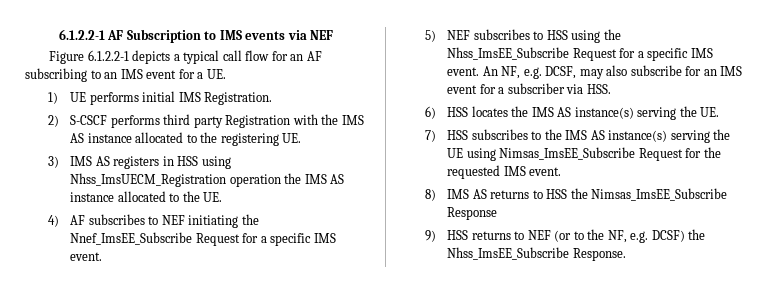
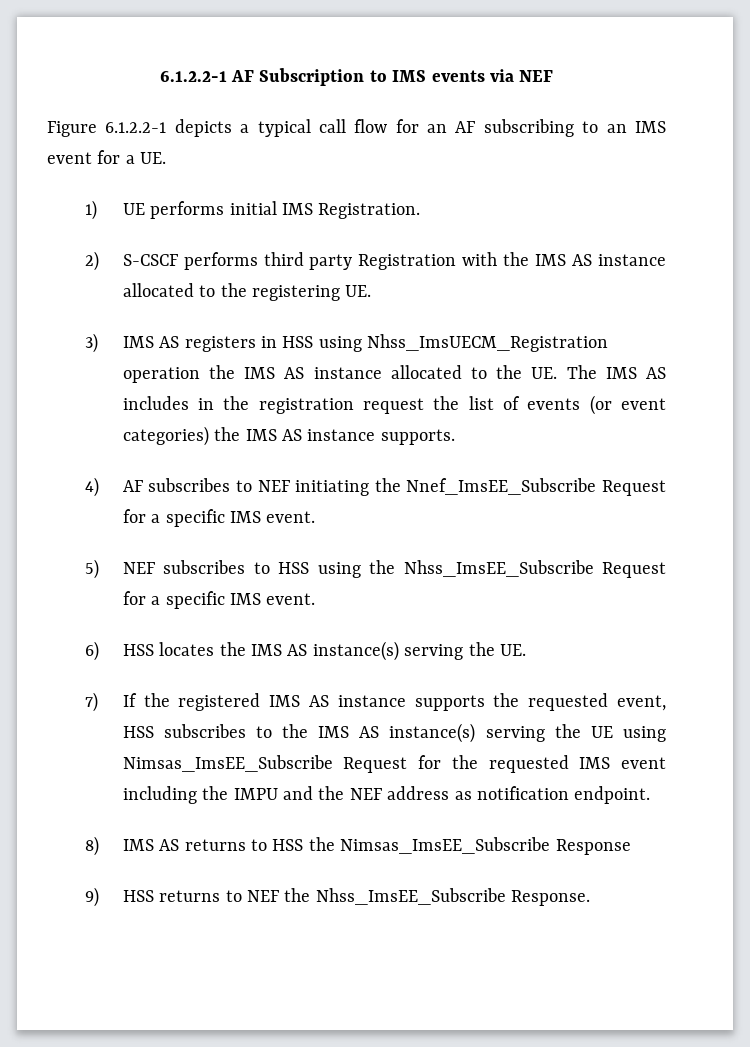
- 3) IMS AS registers in HSS using Nhss_ImsUECM_Registration operation the IMS AS instance allocated to the UE.
+ 3) IMS AS registers in HSS using Nhss_ImsUECM_Registration operation the IMS AS instance allocated to the UE. The IMS AS includes in the registration request the list of events (or event categories) the IMS AS instance supports.
- An NF, e.g. DCSF, may also subscribe for an IMS event for a subscriber via HSS.
- 7) HSS subscribes to the IMS AS instance(s) serving the UE using Nimsas_ImsEE_Subscribe Request for the requested IMS event.
+ 7) If the registered IMS AS instance supports the requested event, HSS subscribes to the IMS AS instance(s) serving the UE using Nimsas_ImsEE_Subscribe Request for the requested IMS event including the IMPU and the NEF address as notification endpoint.
- 9) HSS returns to NEF (or to the NF, e.g. DCSF) the Nhss_ImsEE_Subscribe Response.
+ 9) HSS returns to NEF the Nhss_ImsEE_Subscribe Response.

